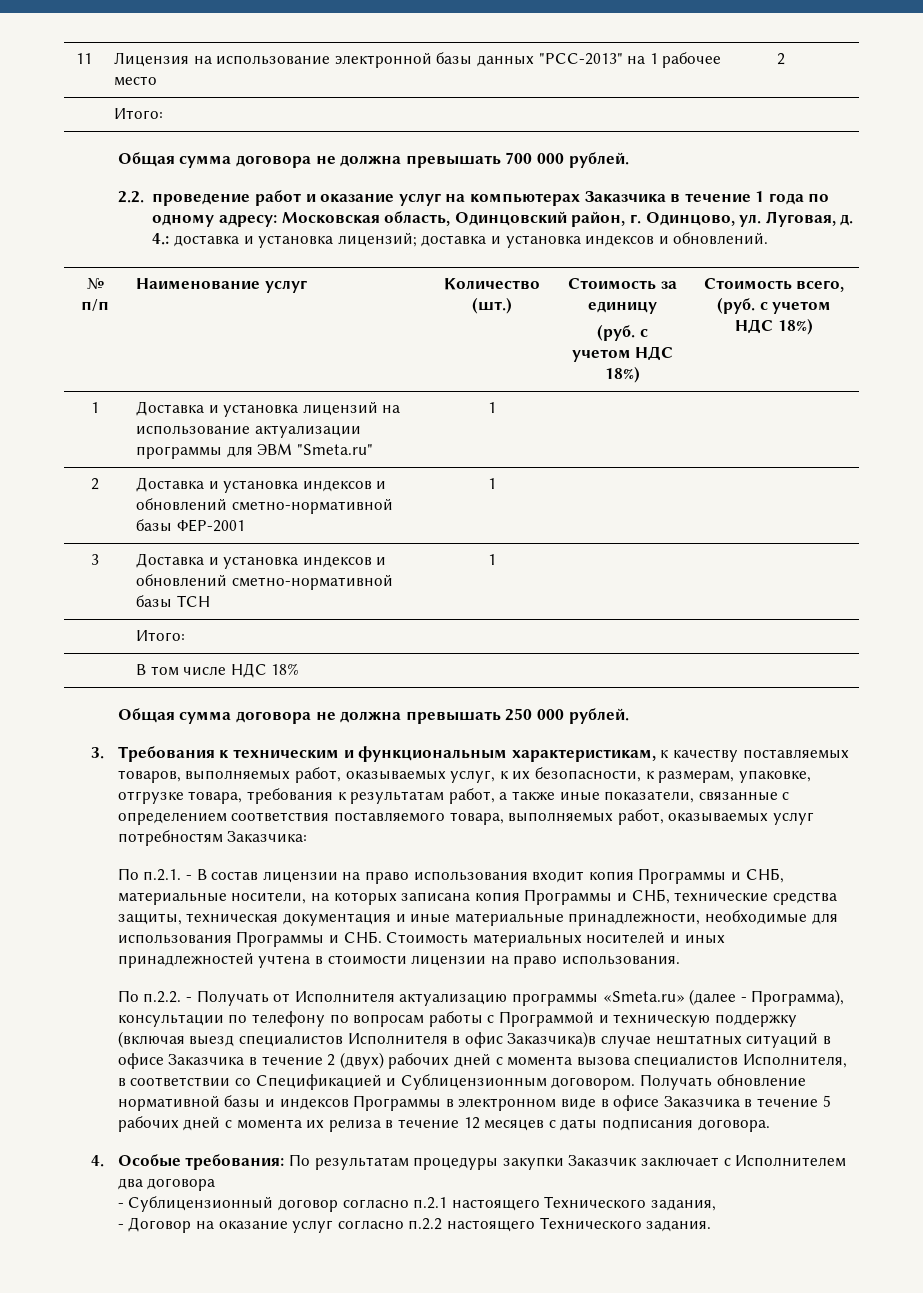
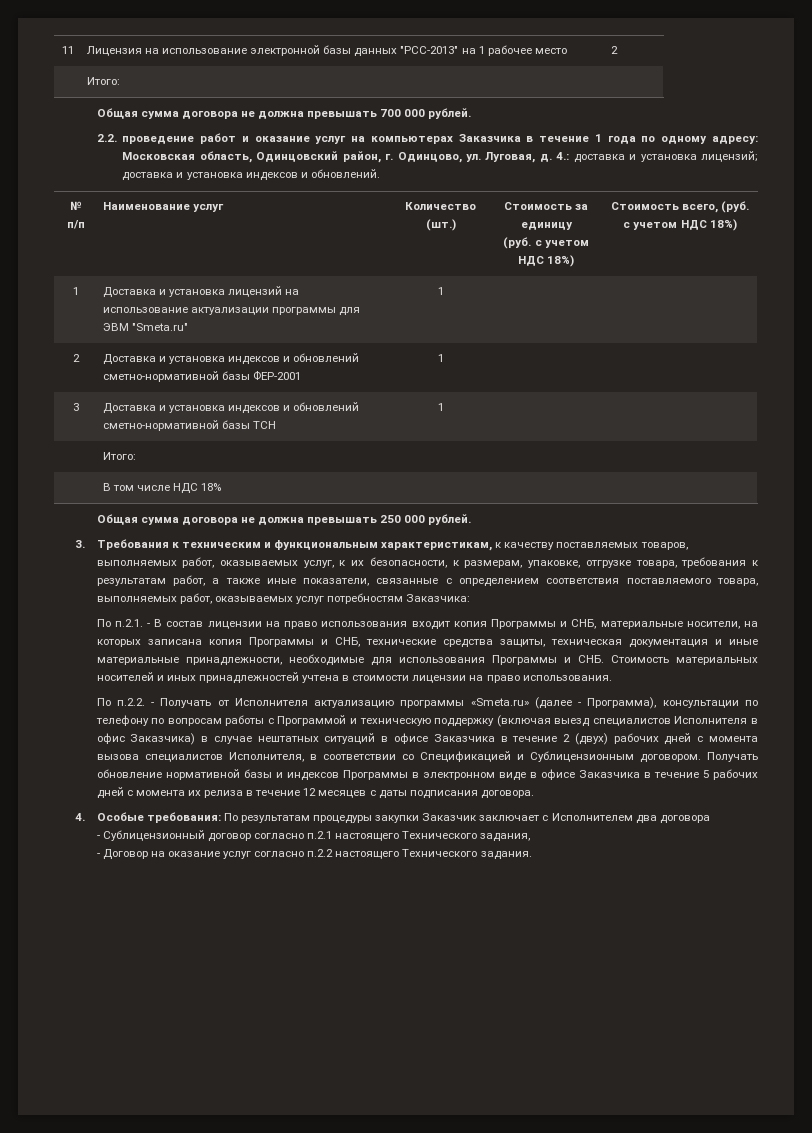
- По п.2.2. - Получать от Исполнителя актуализацию программы «Smeta.ru» (далее - Программа), консультации по телефону по вопросам работы с Программой и техническую поддержку (включая выезд специалистов Исполнителя в офис Заказчика)в случае нештатных ситуаций в офисе Заказчика в течение 2 (двух) рабочих дней с момента вызова специалистов Исполнителя, в соответствии со Спецификацией и Сублицензионным договором.
+ По п.2.2. - Получать от Исполнителя актуализацию программы «Smeta.ru» (далее - Программа), консультации по телефону по вопросам работы с Программой и техническую поддержку (включая выезд специалистов Исполнителя в офис Заказчика) в случае нештатных ситуаций в офисе Заказчика в течение 2 (двух) рабочих дней с момента вызова специалистов Исполнителя, в соответствии со Спецификацией и Сублицензионным договором.

